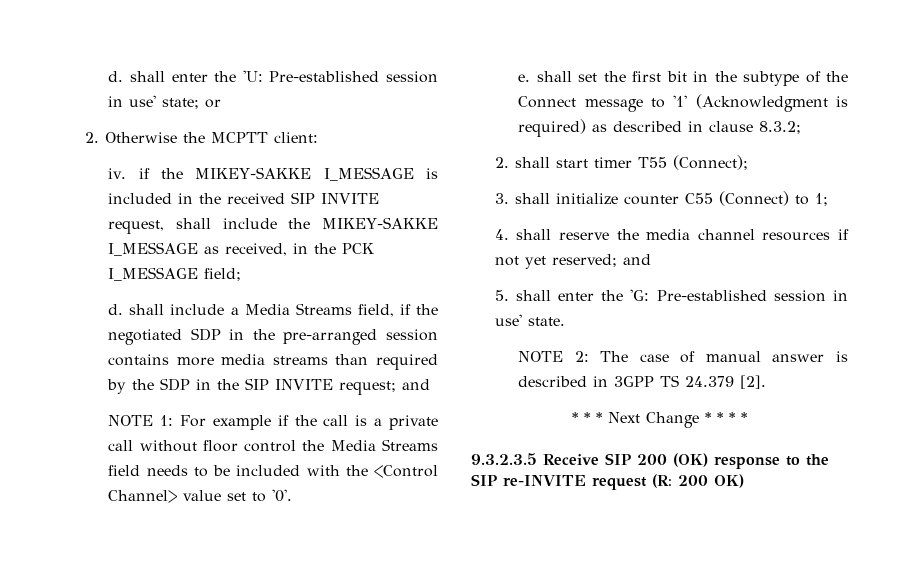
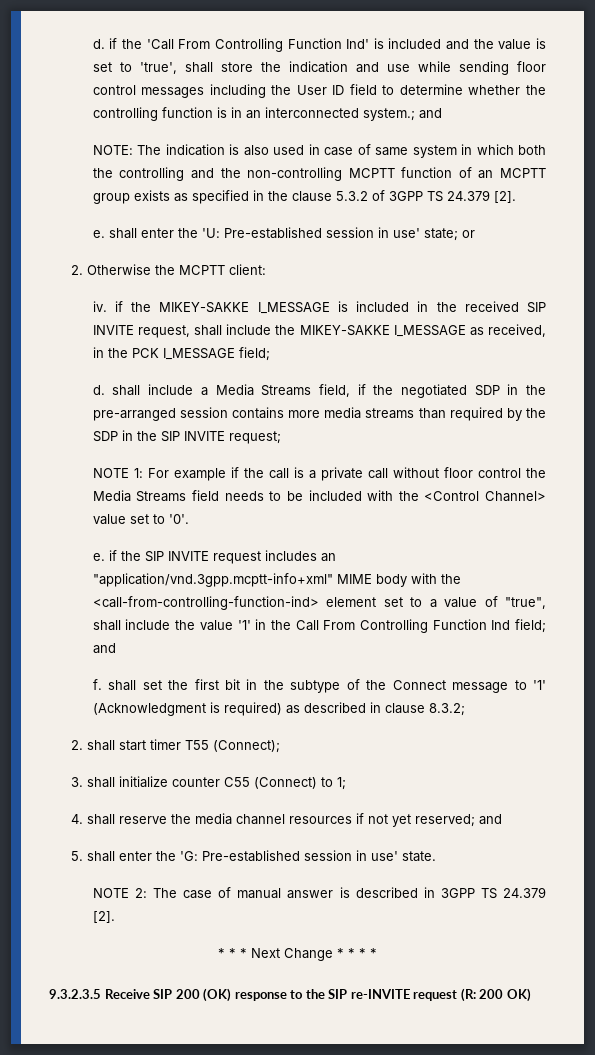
- d. shall enter the 'U: Pre-established session in use' state; or
+ d. if the 'Call From Controlling Function Ind' is included and the value is set to 'true', shall store the indication and use while sending floor control messages including the User ID field to determine whether the controlling function is in an interconnected system.; and
+ NOTE: The indication is also used in case of same system in which both the controlling and the non-controlling MCPTT function of an MCPTT group exists as specified in the clause 5.3.2 of 3GPP TS 24.379 [2].
+ e. shall enter the 'U: Pre-established session in use' state; or
- d. shall include a Media Streams field, if the negotiated SDP in the pre-arranged session contains more media streams than required by the SDP in the SIP INVITE request; and
+ d. shall include a Media Streams field, if the negotiated SDP in the pre-arranged session contains more media streams than required by the SDP in the SIP INVITE request;
- e. shall set the first bit in the subtype of the Connect message to '1' (Acknowledgment is required) as described in clause 8.3.2;
+ e. if the SIP INVITE request includes an "application/vnd.3gpp.mcptt-info+xml" MIME body with the <call-from-controlling-function-ind> element set to a value of "true", shall include the value '1' in the Call From Controlling Function Ind field; and
+ f. shall set the first bit in the subtype of the Connect message to '1' (Acknowledgment is required) as described in clause 8.3.2;

